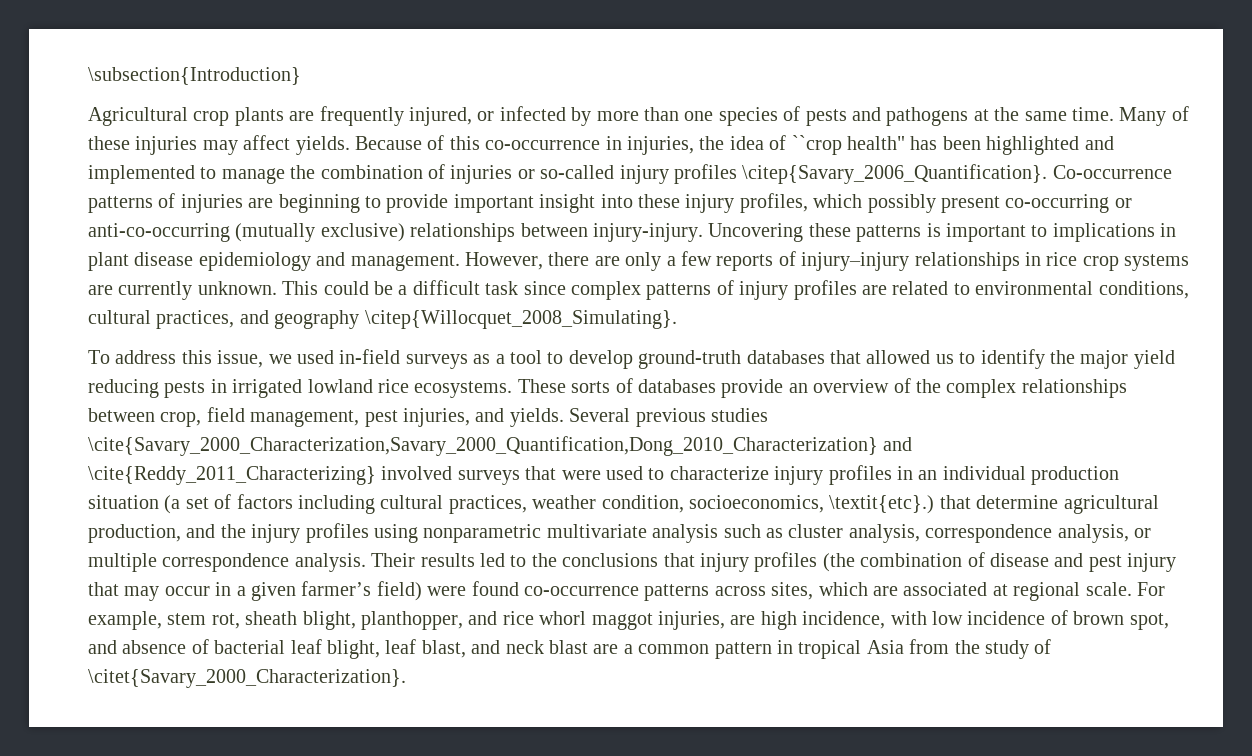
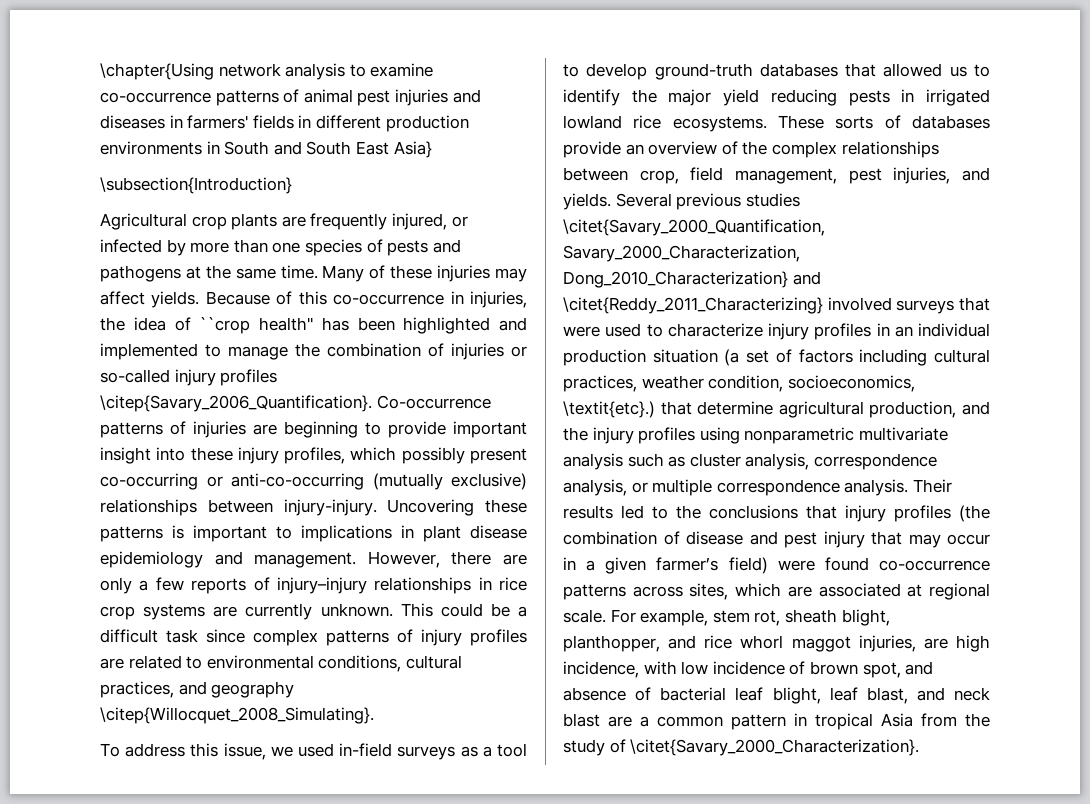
+ \chapter{Using network analysis to examine co-occurrence patterns of animal pest injuries and diseases in farmers' fields in different production environments in South and South East Asia}
- Several previous studies \cite{Savary_2000_Characterization,Savary_2000_Quantification,Dong_2010_Characterization} and \cite{Reddy_2011_Characterizing} involved surveys that were used to characterize injury profiles in an individual production situation (a set of factors including cultural practices, weather condition, socioeconomics, \textit{etc}.) that determine agricultural production, and the injury profiles using nonparametric multivariate analysis such as cluster analysis, correspondence analysis, or multiple correspondence analysis.
+ Several previous studies \citet{Savary_2000_Quantification, Savary_2000_Characterization, Dong_2010_Characterization} and \citet{Reddy_2011_Characterizing} involved surveys that were used to characterize injury profiles in an individual production situation (a set of factors including cultural practices, weather condition, socioeconomics, \textit{etc}.) that determine agricultural production, and the injury profiles using nonparametric multivariate analysis such as cluster analysis, correspondence analysis, or multiple correspondence analysis.

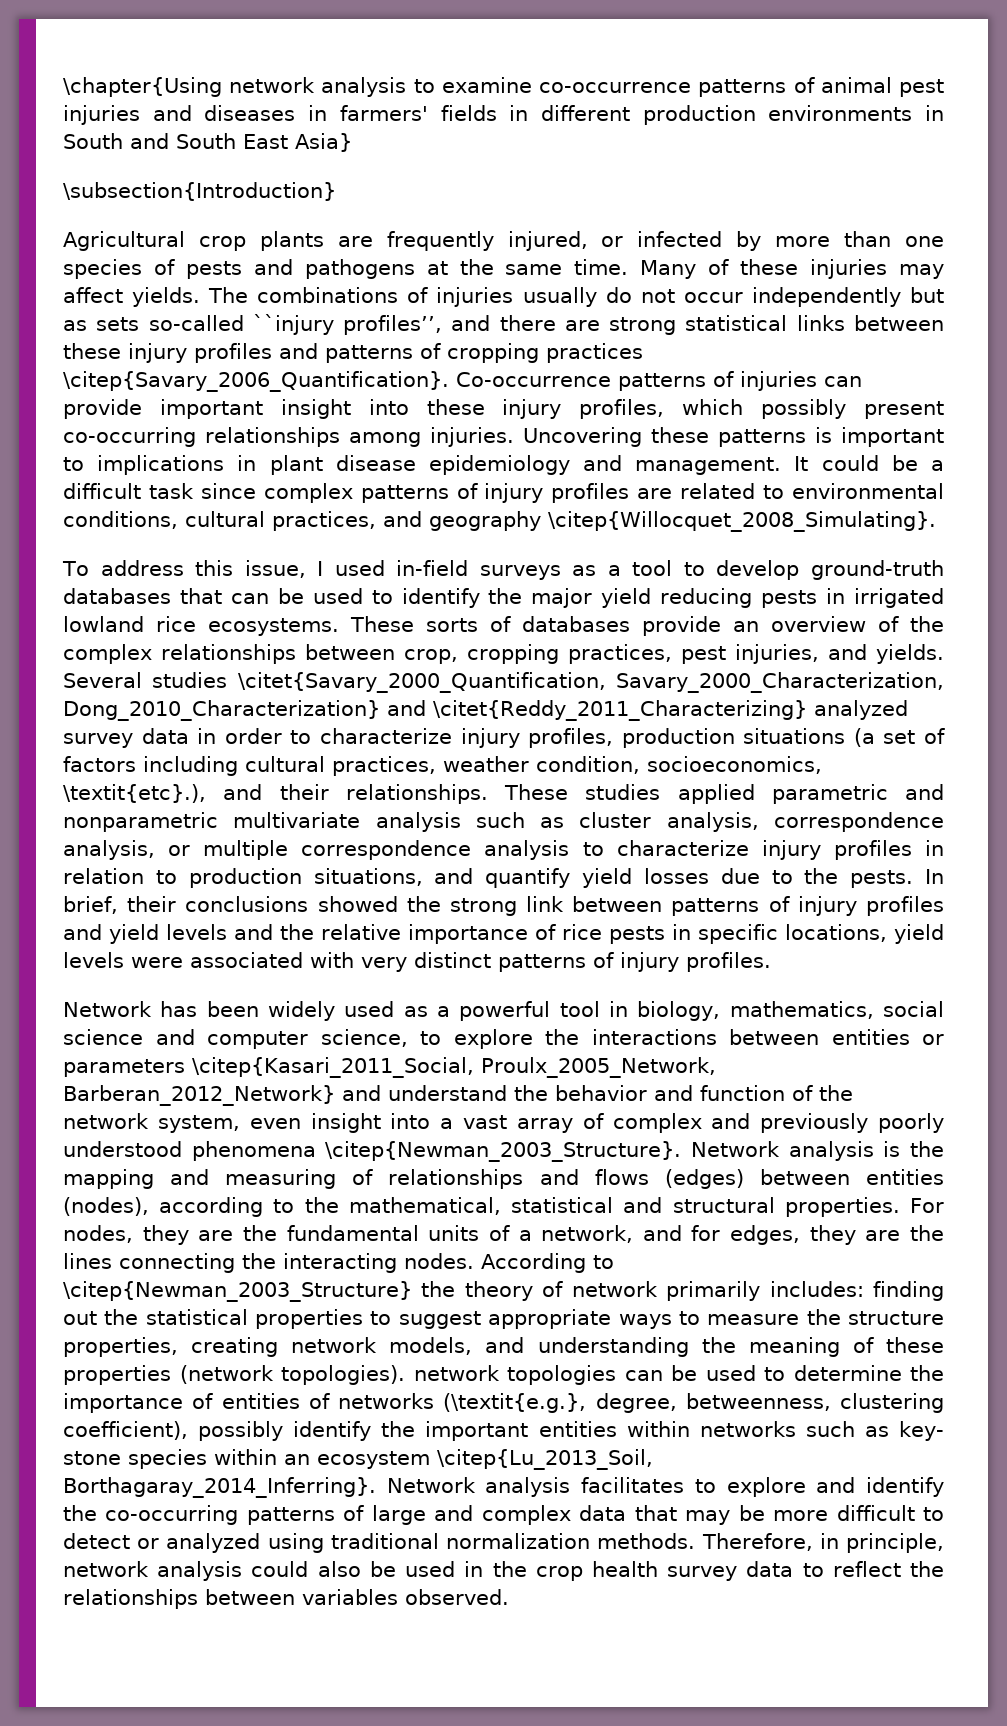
- Because of this co-occurrence in injuries, the idea of ``crop health" has been highlighted and implemented to manage the combination of injuries or so-called injury profiles \citep{Savary_2006_Quantification}.
+ The combinations of injuries usually do not occur independently but as sets so-called ``injury profiles’’, and there are strong statistical links between these injury profiles and patterns of cropping practices \citep{Savary_2006_Quantification}.
- Co-occurrence patterns of injuries are beginning to provide important insight into these injury profiles, which possibly present co-occurring or anti-co-occurring (mutually exclusive) relationships between injury-injury.
+ Co-occurrence patterns of injuries can provide important insight into these injury profiles, which possibly present co-occurring relationships among injuries.
- However, there are only a few reports of injury–injury relationships in rice crop systems are currently unknown. This could be a difficult task since complex patterns of injury profiles are related to environmental conditions, cultural practices, and geography \citep{Willocquet_2008_Simulating}.
+ It could be a difficult task since complex patterns of injury profiles are related to environmental conditions, cultural practices, and geography \citep{Willocquet_2008_Simulating}.
- To address this issue, we used in-field surveys as a tool to develop ground-truth databases that allowed us to identify the major yield reducing pests in irrigated lowland rice ecosystems.
+ To address this issue, I used in-field surveys as a tool to develop ground-truth databases that can be used to identify the major yield reducing pests in irrigated lowland rice ecosystems.
- These sorts of databases provide an overview of the complex relationships between crop, field management, pest injuries, and yields.
+ These sorts of databases provide an overview of the complex relationships between crop, cropping practices, pest injuries, and yields.
- Several previous studies \citet{Savary_2000_Quantification, Savary_2000_Characterization, Dong_2010_Characterization} and \citet{Reddy_2011_Characterizing} involved surveys that were used to characterize injury profiles in an individual production situation (a set of factors including cultural practices, weather condition, socioeconomics, \textit{etc}.) that determine agricultural production, and the injury profiles using nonparametric multivariate analysis such as cluster analysis, correspondence analysis, or multiple correspondence analysis. Their results led to the conclusions that injury profiles (the combination of disease and pest injury that may occur in a given farmer’s field) were found co-occurrence patterns across sites, which are associated at regional scale. For example, stem rot, sheath blight, planthopper, and rice whorl maggot injuries, are high incidence, with low incidence of brown spot, and absence of bacterial leaf blight, leaf blast, and neck blast are a common pattern in tropical Asia from the study of \citet{Savary_2000_Characterization}.
+ Several studies \citet{Savary_2000_Quantification, Savary_2000_Characterization, Dong_2010_Characterization} and \citet{Reddy_2011_Characterizing} analyzed survey data in order to characterize injury profiles, production situations (a set of factors including cultural practices, weather condition, socioeconomics, \textit{etc}.), and their relationships. These studies applied parametric and nonparametric multivariate analysis such as cluster analysis, correspondence analysis, or multiple correspondence analysis to characterize injury profiles in relation to production situations, and quantify yield losses due to the pests. In brief, their conclusions showed the strong link between patterns of injury profiles and yield levels and the relative importance of rice pests in specific locations, yield levels were associated with very distinct patterns of injury profiles.
+ Network has been widely used as a powerful tool in biology, mathematics, social science and computer science, to explore the interactions between entities or parameters \citep{Kasari_2011_Social, Proulx_2005_Network, Barberan_2012_Network} and understand the behavior and function of the network system, even insight into a vast array of complex and previously poorly understood phenomena \citep{Newman_2003_Structure}. Network analysis is the mapping and measuring of relationships and flows (edges) between entities (nodes), according to the mathematical, statistical and structural properties. For nodes, they are the fundamental units of a network, and for edges, they are the lines connecting the interacting nodes. According to \citep{Newman_2003_Structure} the theory of network primarily includes: finding out the statistical properties to suggest appropriate ways to measure the structure properties, creating network models, and understanding the meaning of these properties (network topologies). network topologies can be used to determine the importance of entities of networks (\textit{e.g.}, degree, betweenness, clustering coefficient), possibly identify the important entities within networks such as key- stone species within an ecosystem \citep{Lu_2013_Soil, Borthagaray_2014_Inferring}. Network analysis facilitates to explore and identify the co-occurring patterns of large and complex data that may be more difficult to detect or analyzed using traditional normalization methods. Therefore, in principle, network analysis could also be used in the crop health survey data to reflect the relationships between variables observed.

